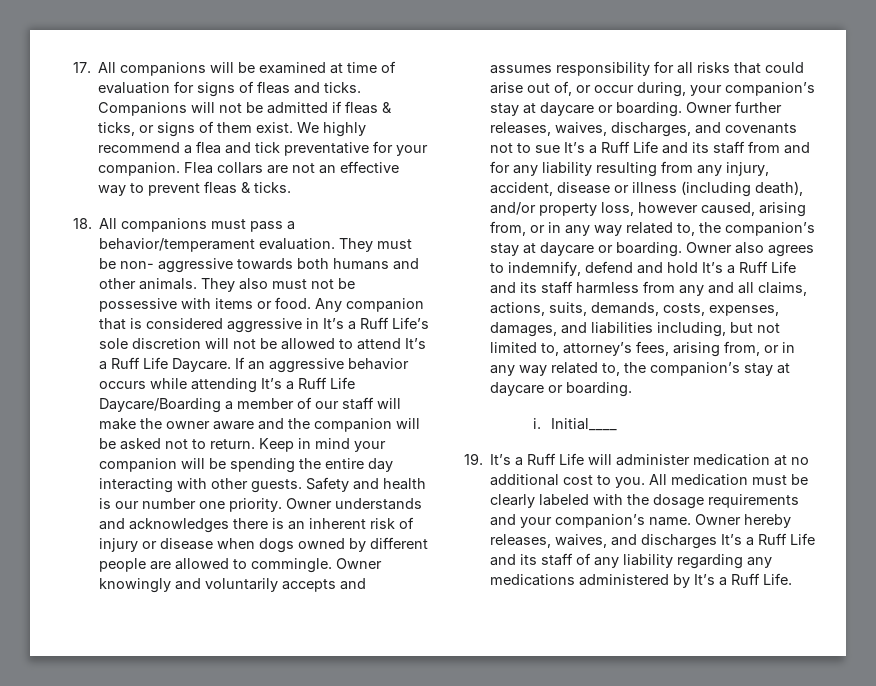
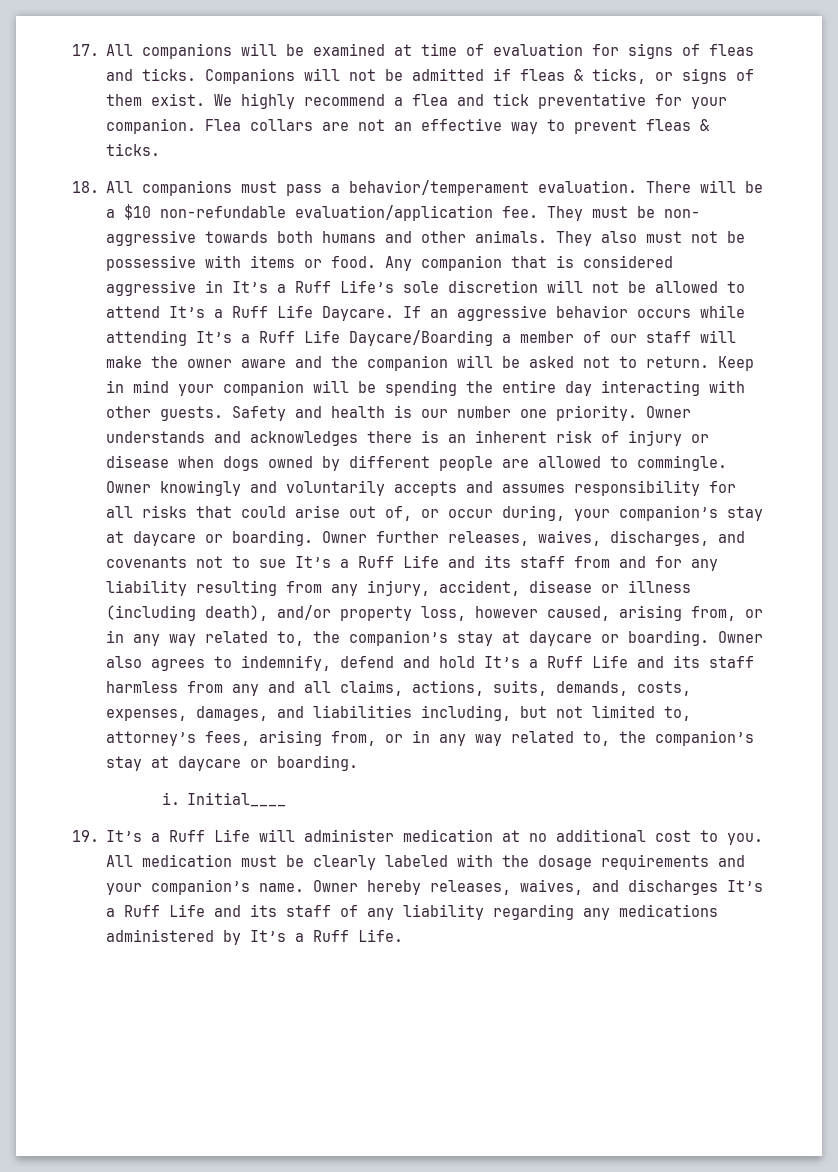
+ There will be a $10 non-refundable evaluation/application fee.

